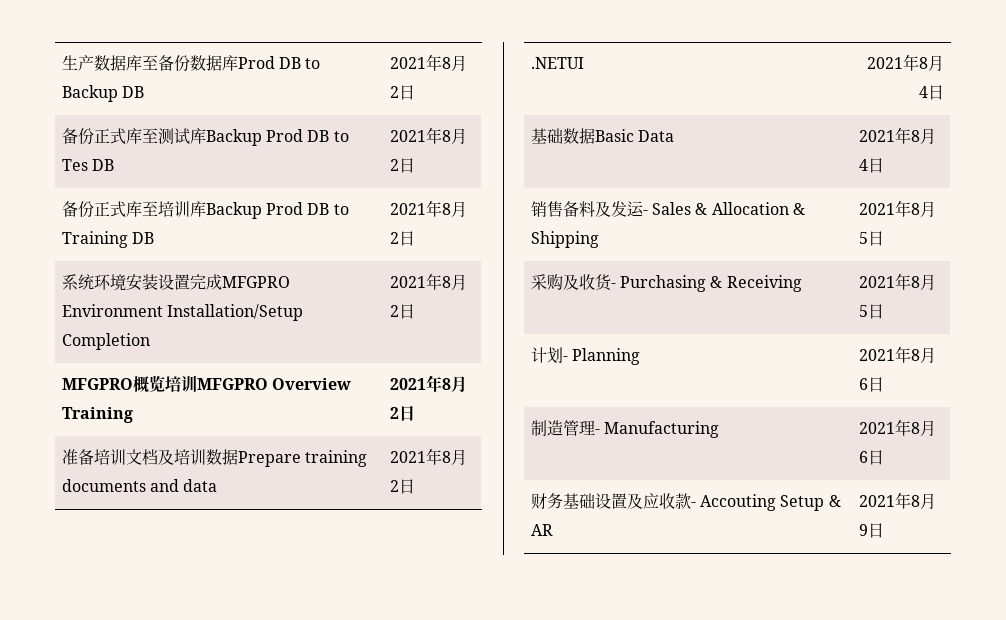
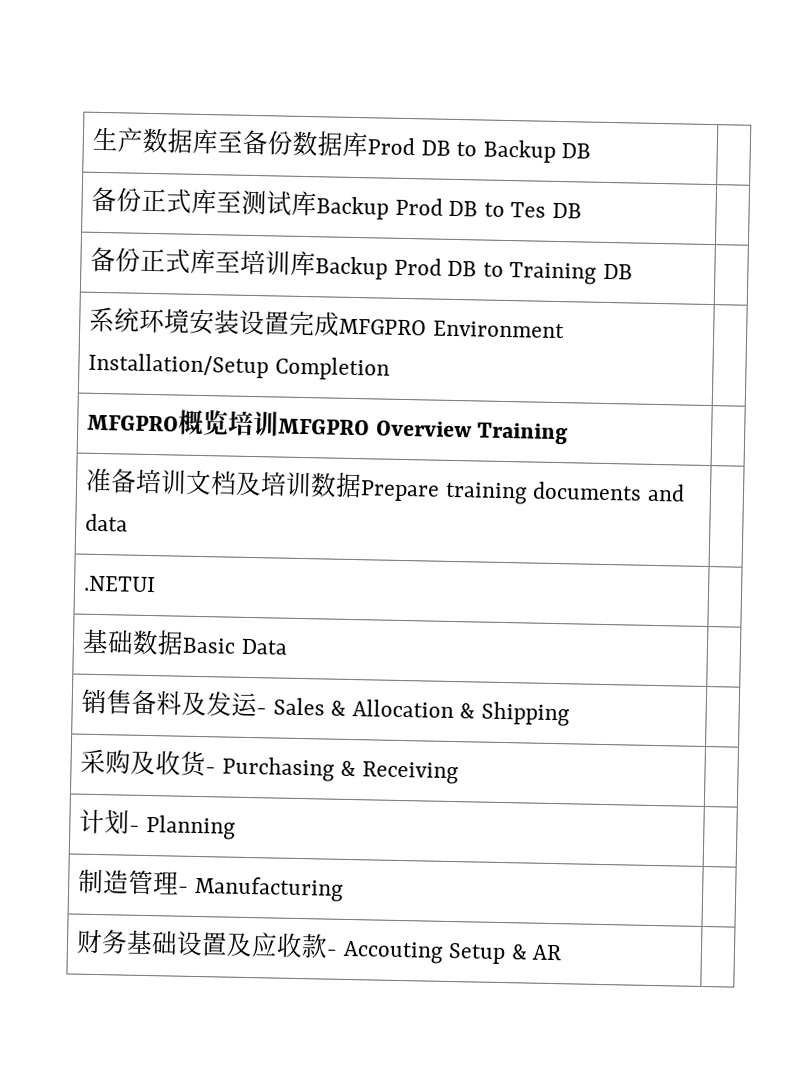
- 生产数据库至备份数据库Prod DB to Backup DB | 2021年8月2日
+ 生产数据库至备份数据库Prod DB to Backup DB |
- 备份正式库至测试库Backup Prod DB to Tes DB | 2021年8月2日
+ 备份正式库至测试库Backup Prod DB to Tes DB |
- 备份正式库至培训库Backup Prod DB to Training DB | 2021年8月2日
+ 备份正式库至培训库Backup Prod DB to Training DB |
- 系统环境安装设置完成MFGPRO Environment Installation/Setup Completion | 2021年8月2日
+ 系统环境安装设置完成MFGPRO Environment Installation/Setup Completion |
- MFGPRO概览培训MFGPRO Overview Training | 2021年8月2日
+ MFGPRO概览培训MFGPRO Overview Training |
- 准备培训文档及培训数据Prepare training documents and data | 2021年8月2日
- .NETUI | 2021年8月4日
+ 准备培训文档及培训数据Prepare training documents and data |
+ .NETUI |
- 基础数据Basic Data | 2021年8月4日
+ 基础数据Basic Data |
- 销售备料及发运- Sales & Allocation & Shipping | 2021年8月5日
+ 销售备料及发运- Sales & Allocation & Shipping |
- 采购及收货- Purchasing & Receiving | 2021年8月5日
+ 采购及收货- Purchasing & Receiving |
- 计划- Planning | 2021年8月6日
+ 计划- Planning |
- 制造管理- Manufacturing | 2021年8月6日
+ 制造管理- Manufacturing |
- 财务基础设置及应收款- Accouting Setup & AR | 2021年8月9日
+ 财务基础设置及应收款- Accouting Setup & AR |

